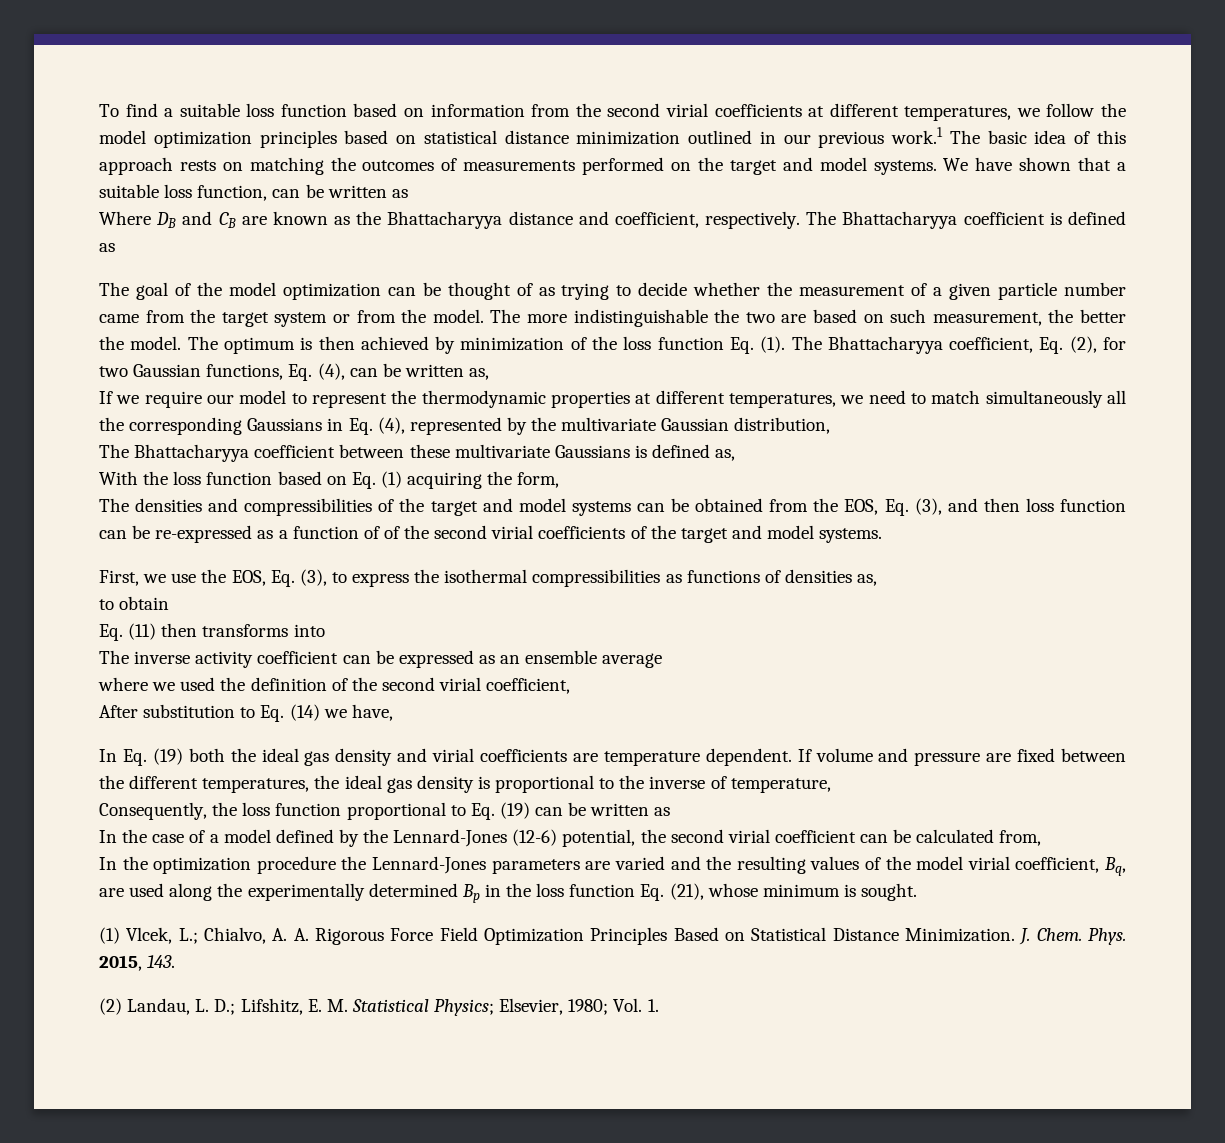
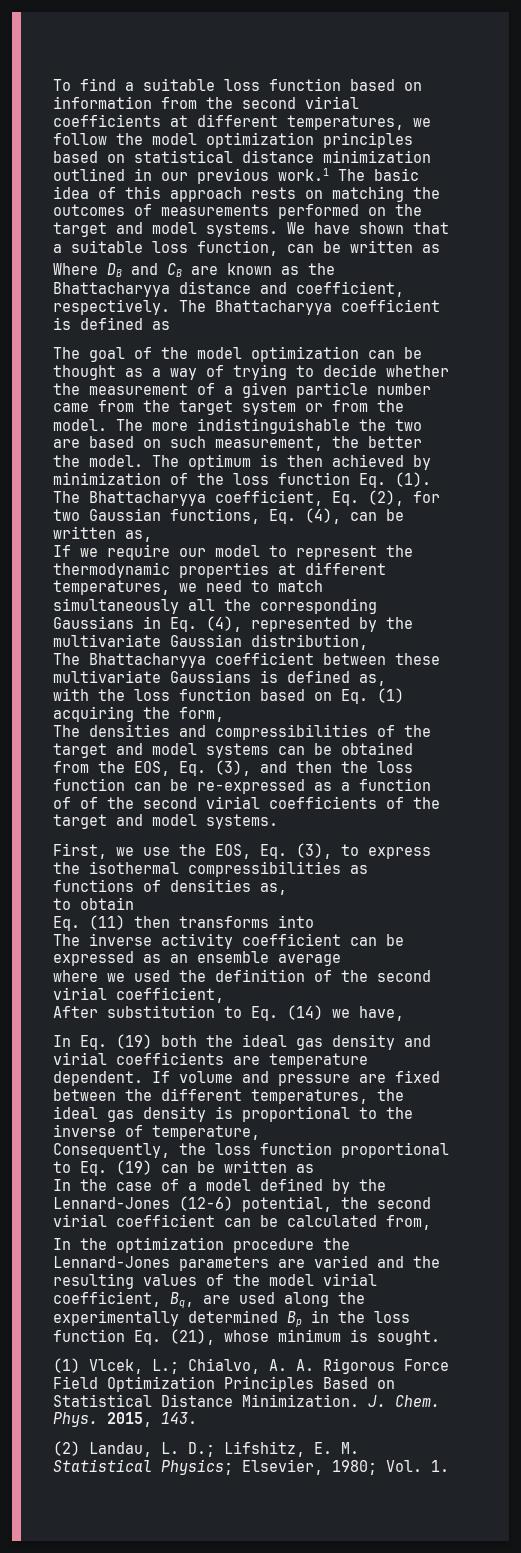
- The goal of the model optimization can be thought of as trying to decide whether the measurement of a given particle number came from the target system or from the model.
+ The goal of the model optimization can be thought as a way of trying to decide whether the measurement of a given particle number came from the target system or from the model.
- With the loss function based on Eq. (1) acquiring the form,
+ with the loss function based on Eq. (1) acquiring the form,
- The densities and compressibilities of the target and model systems can be obtained from the EOS, Eq. (3), and then loss function can be re-expressed as a function of of the second virial coefficients of the target and model systems.
+ The densities and compressibilities of the target and model systems can be obtained from the EOS, Eq. (3), and then the loss function can be re-expressed as a function of of the second virial coefficients of the target and model systems.

